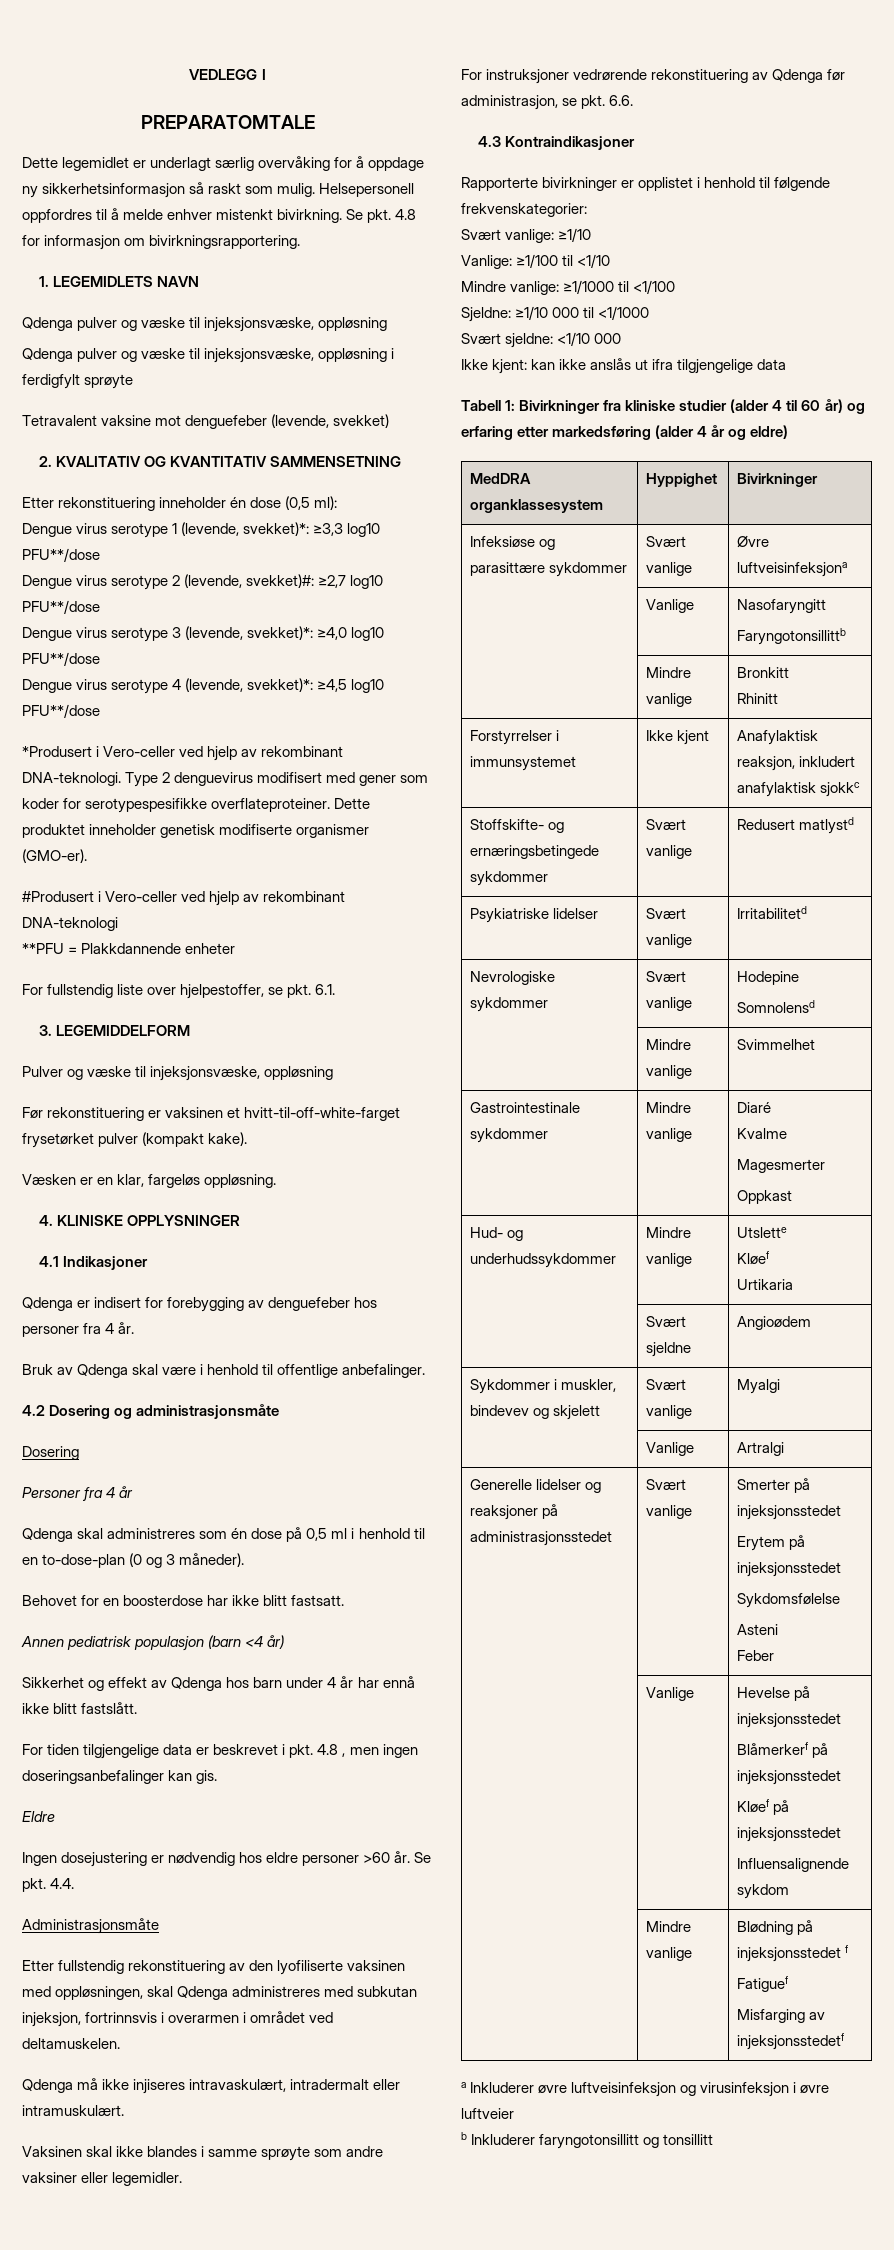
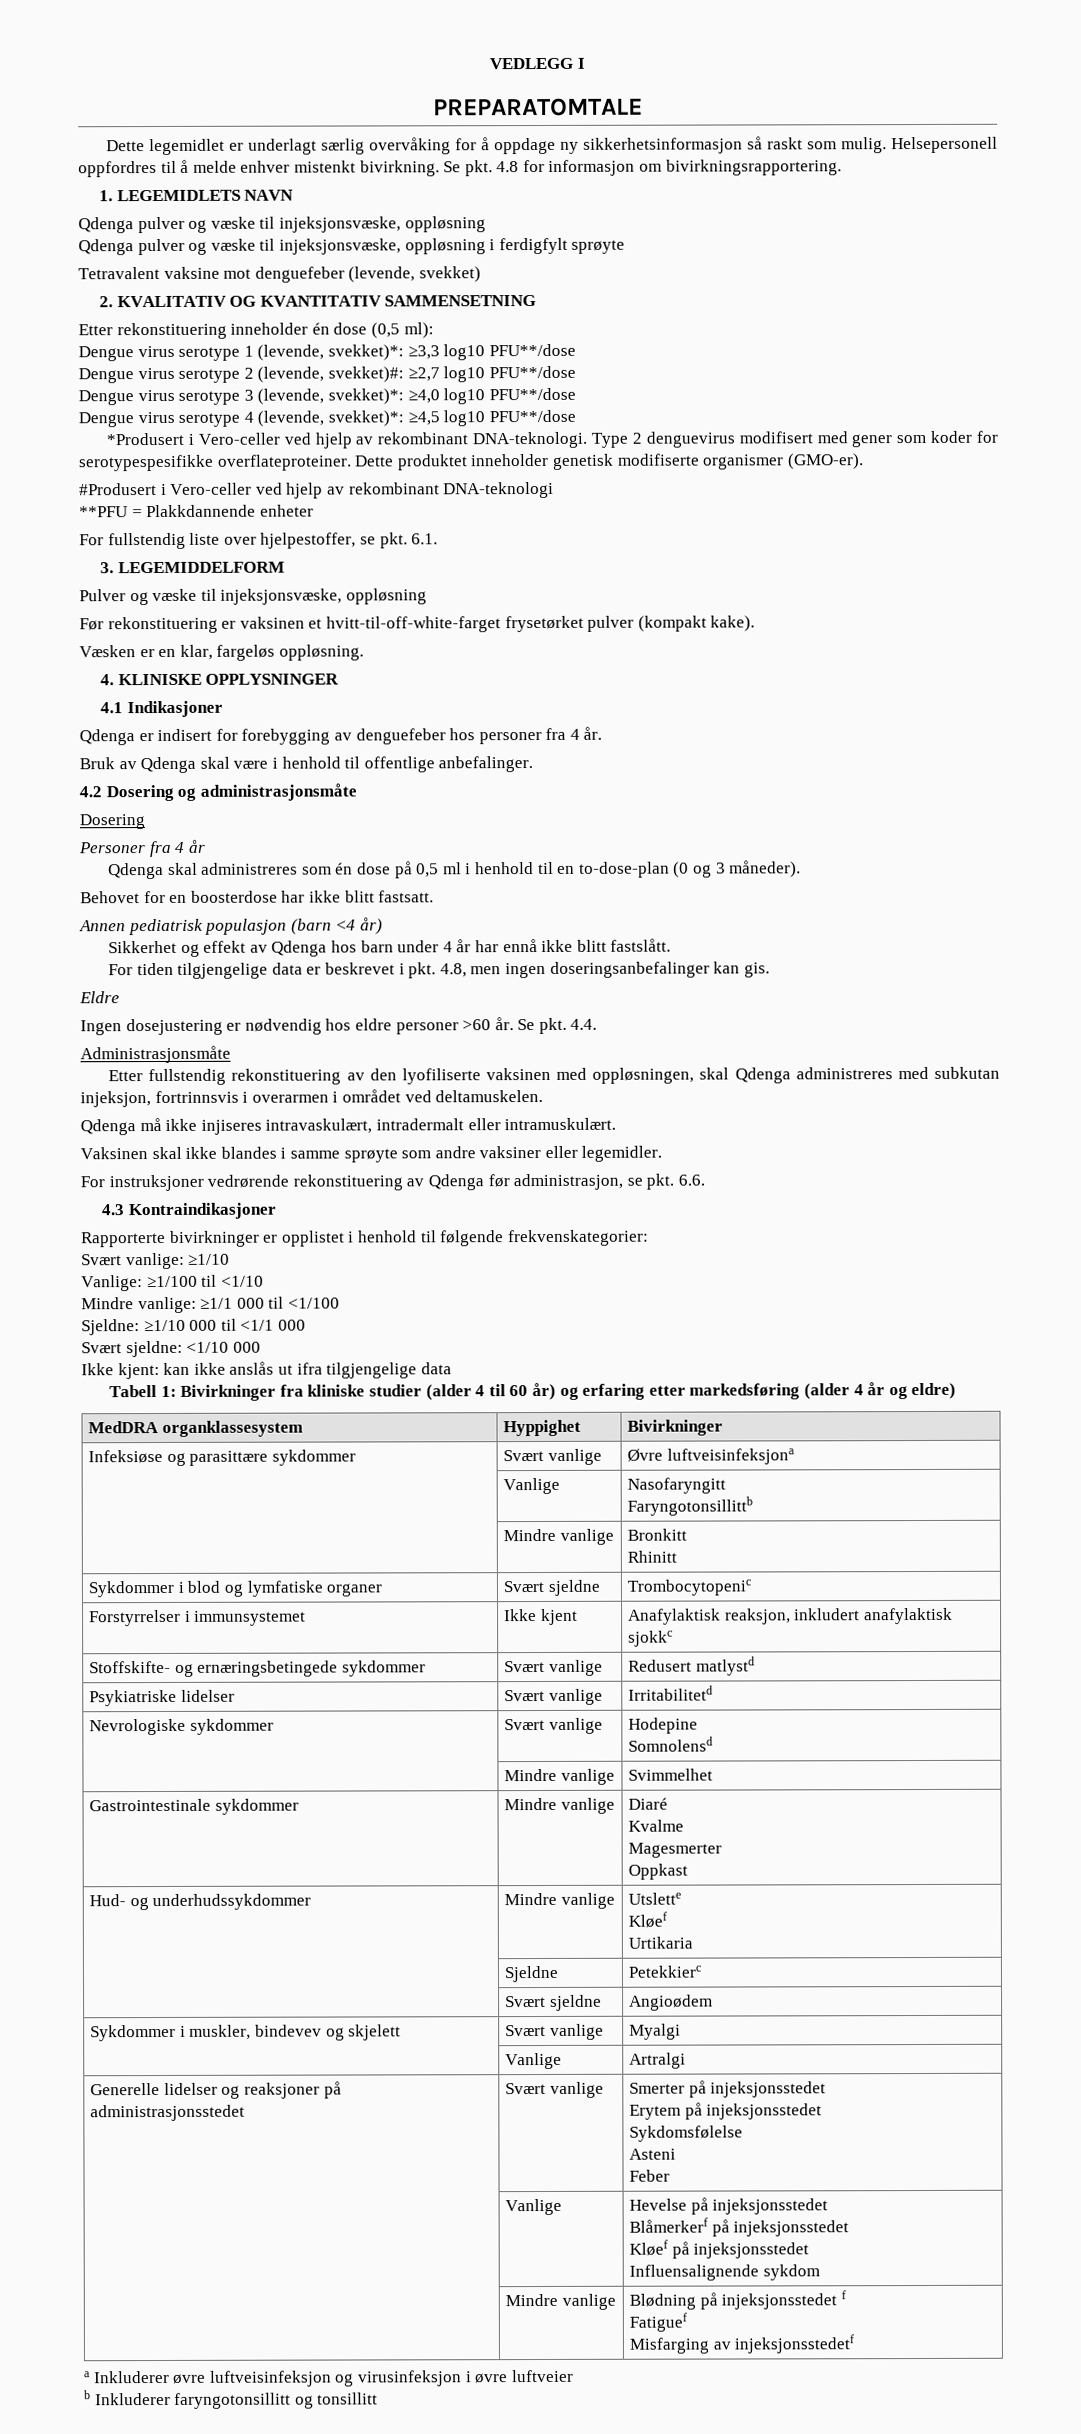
- For tiden tilgjengelige data er beskrevet i pkt. 4.8 , men ingen doseringsanbefalinger kan gis.
+ For tiden tilgjengelige data er beskrevet i pkt. 4.8, men ingen doseringsanbefalinger kan gis.
- Mindre vanlige: ≥1/1000 til <1/100
+ Mindre vanlige: ≥1/1 000 til <1/100
- Sjeldne: ≥1/10 000 til <1/1000
+ Sjeldne: ≥1/10 000 til <1/1 000
+ Sykdommer i blod og lymfatiske organer | Svært sjeldne | Trombocytopenic
+ | Sjeldne | Petekkierc

